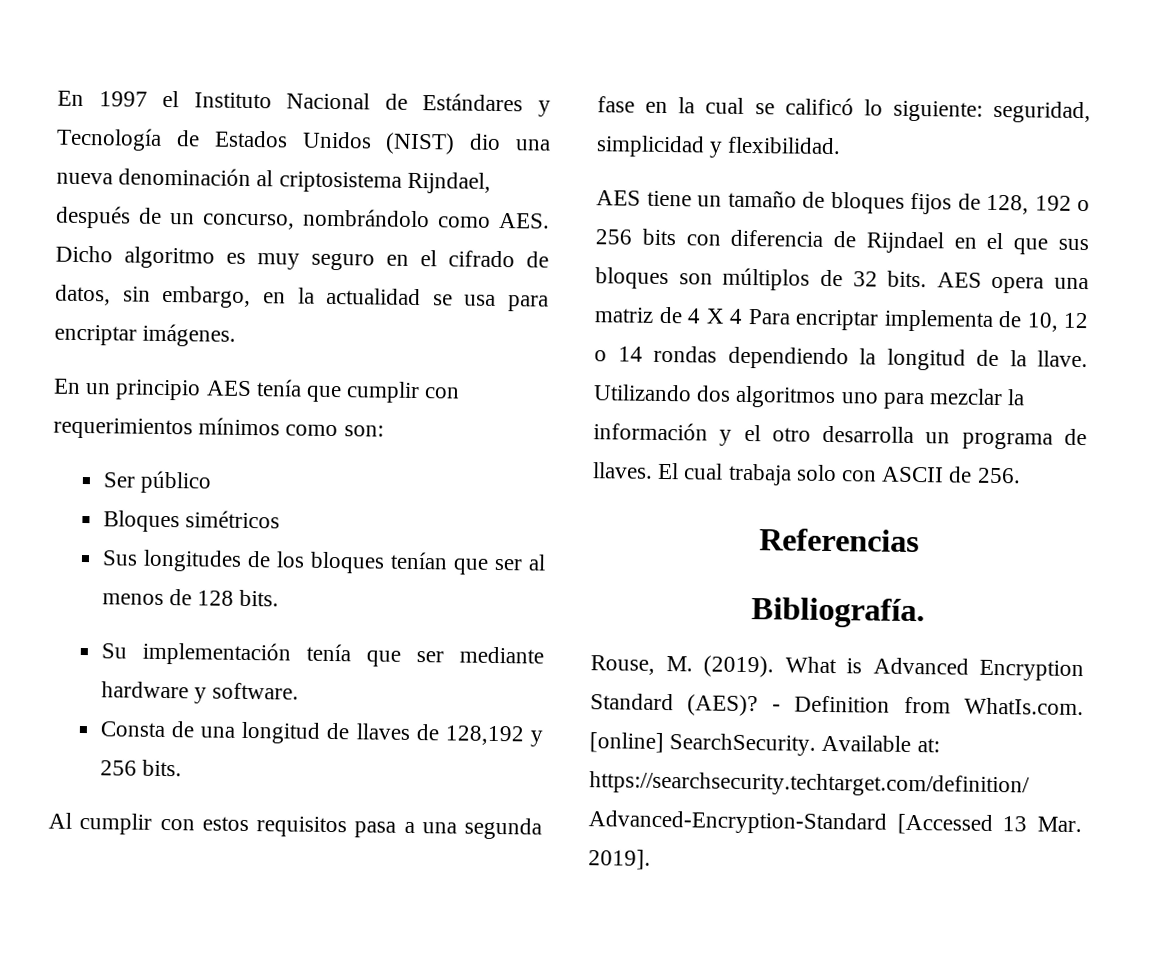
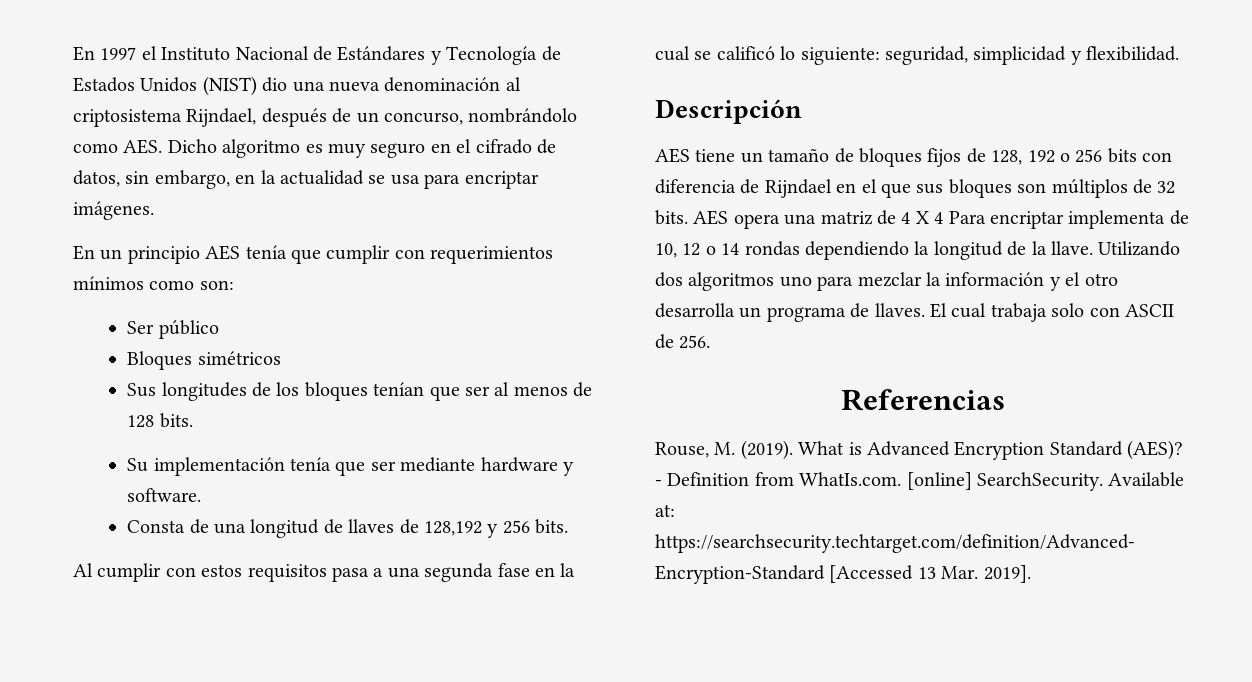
+ Descripción
- Bibliografía.

